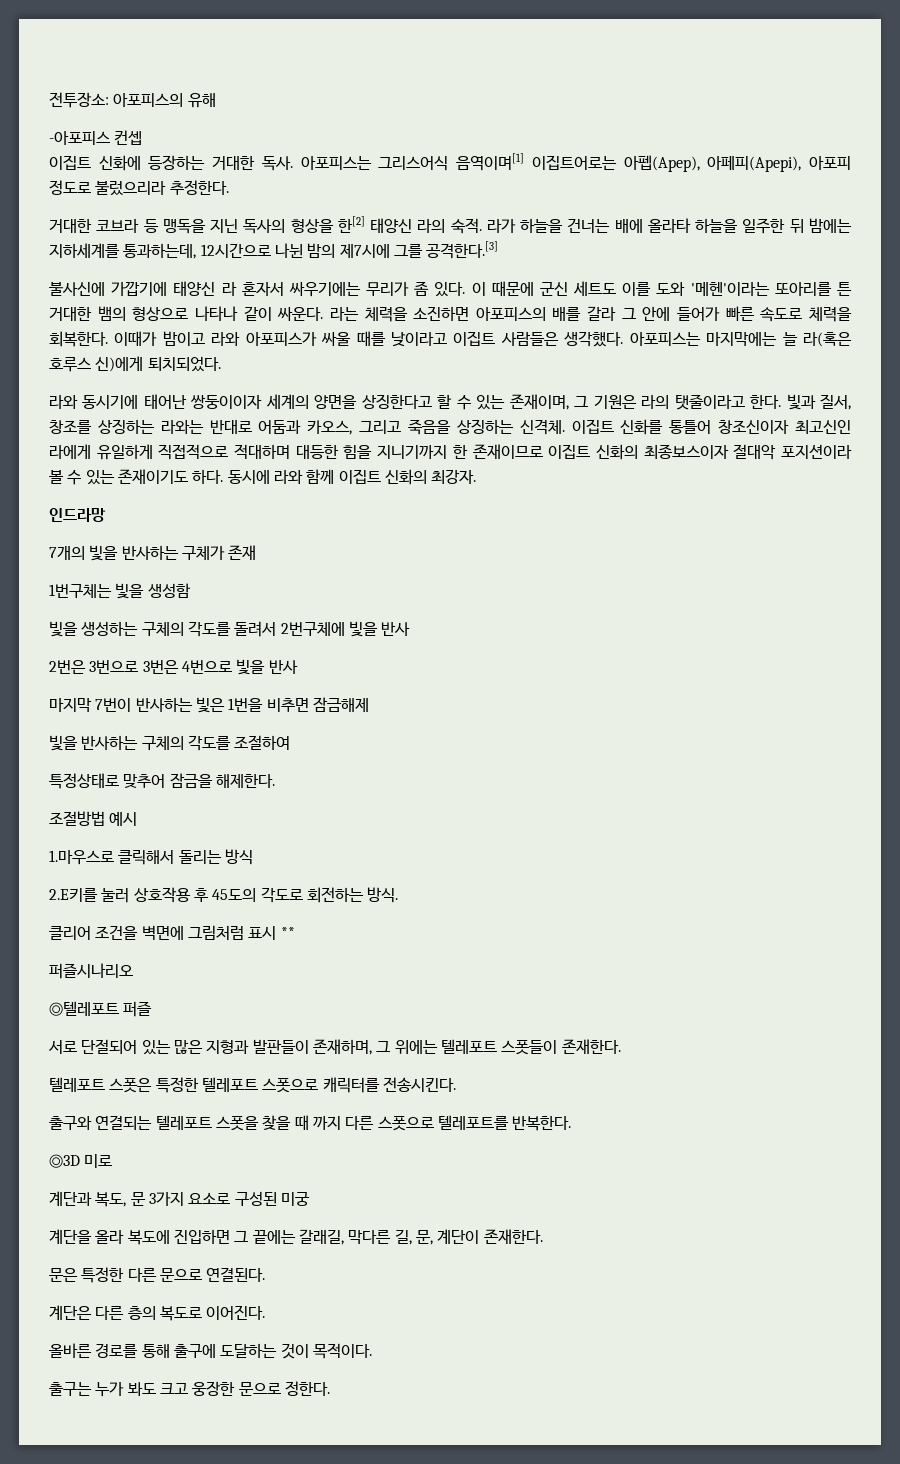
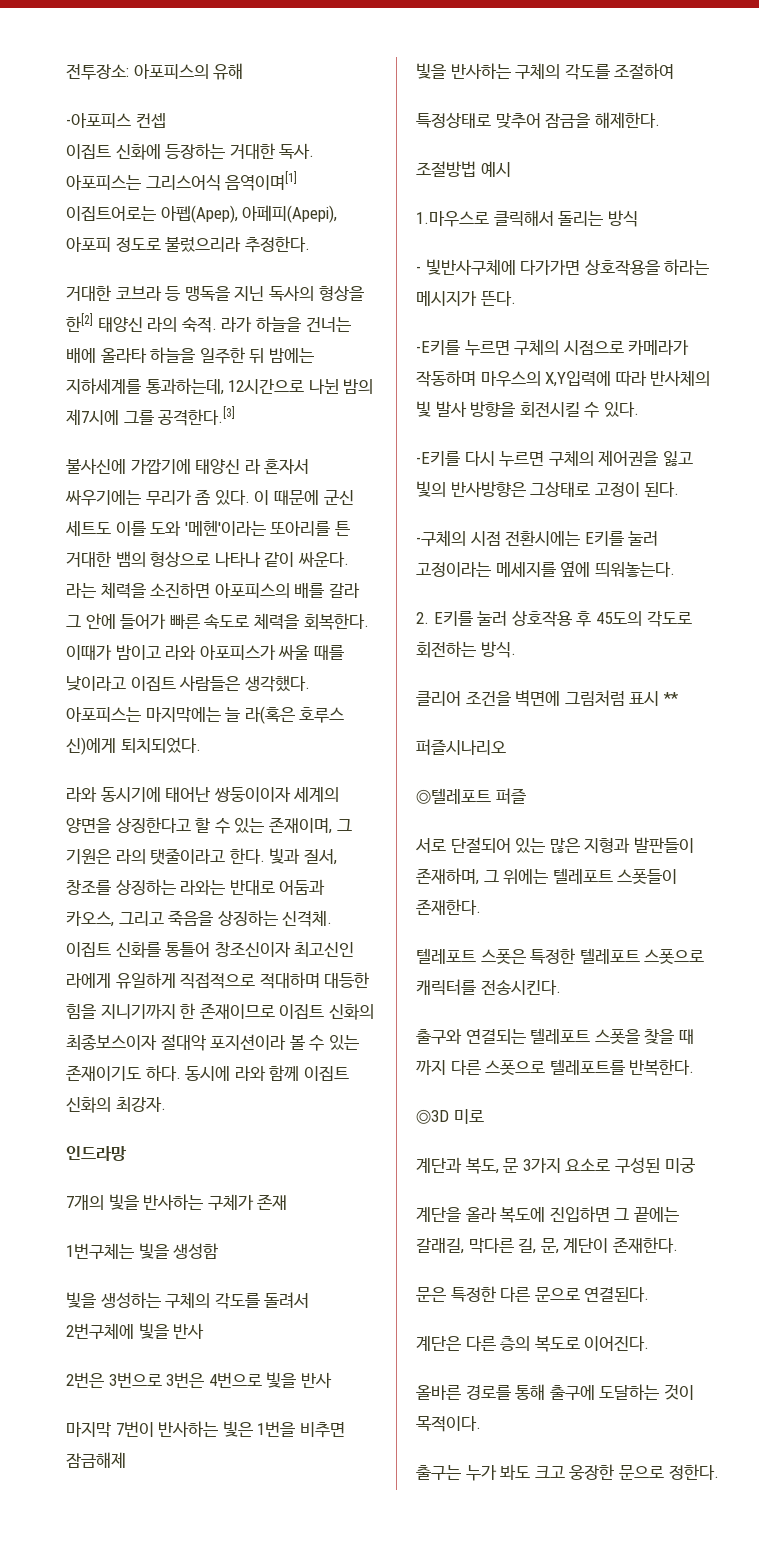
- 2.E키를 눌러 상호작용 후 45도의 각도로 회전하는 방식.
+ - 빛반사구체에 다가가면 상호작용을 하라는 메시지가 뜬다.
+ -E키를 누르면 구체의 시점으로 카메라가 작동하며 마우스의 X,Y입력에 따라 반사체의 빛 발사 방향을 회전시킬 수 있다.
+ -E키를 다시 누르면 구체의 제어권을 잃고 빛의 반사방향은 그상태로 고정이 된다.
+ -구체의 시점 전환시에는 E키를 눌러 고정이라는 메세지를 옆에 띄워놓는다.
+ 2. E키를 눌러 상호작용 후 45도의 각도로 회전하는 방식.

